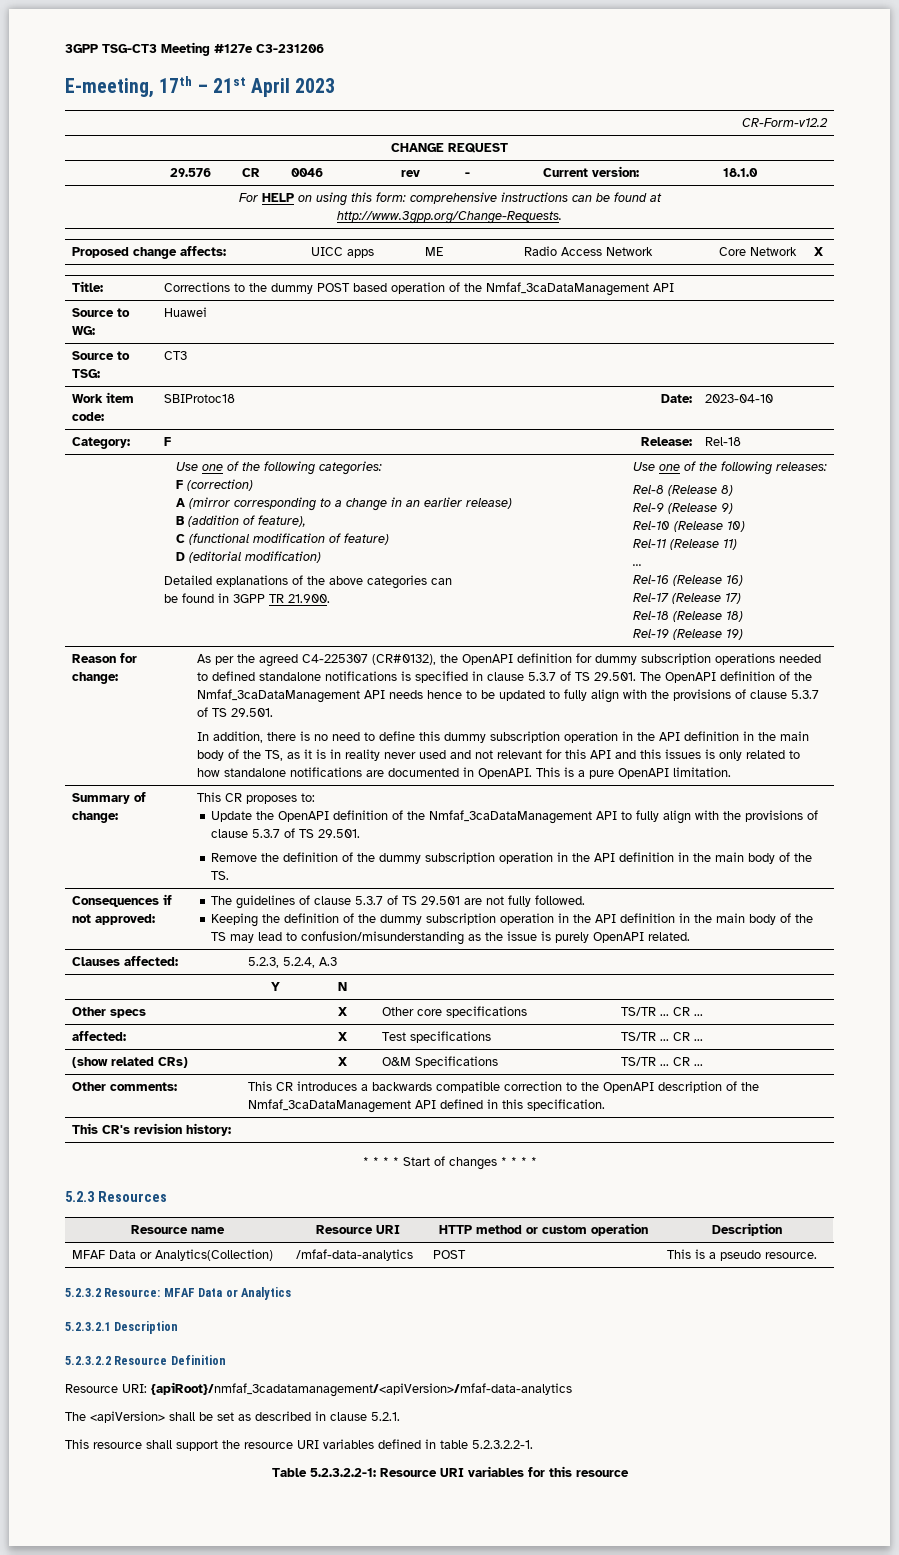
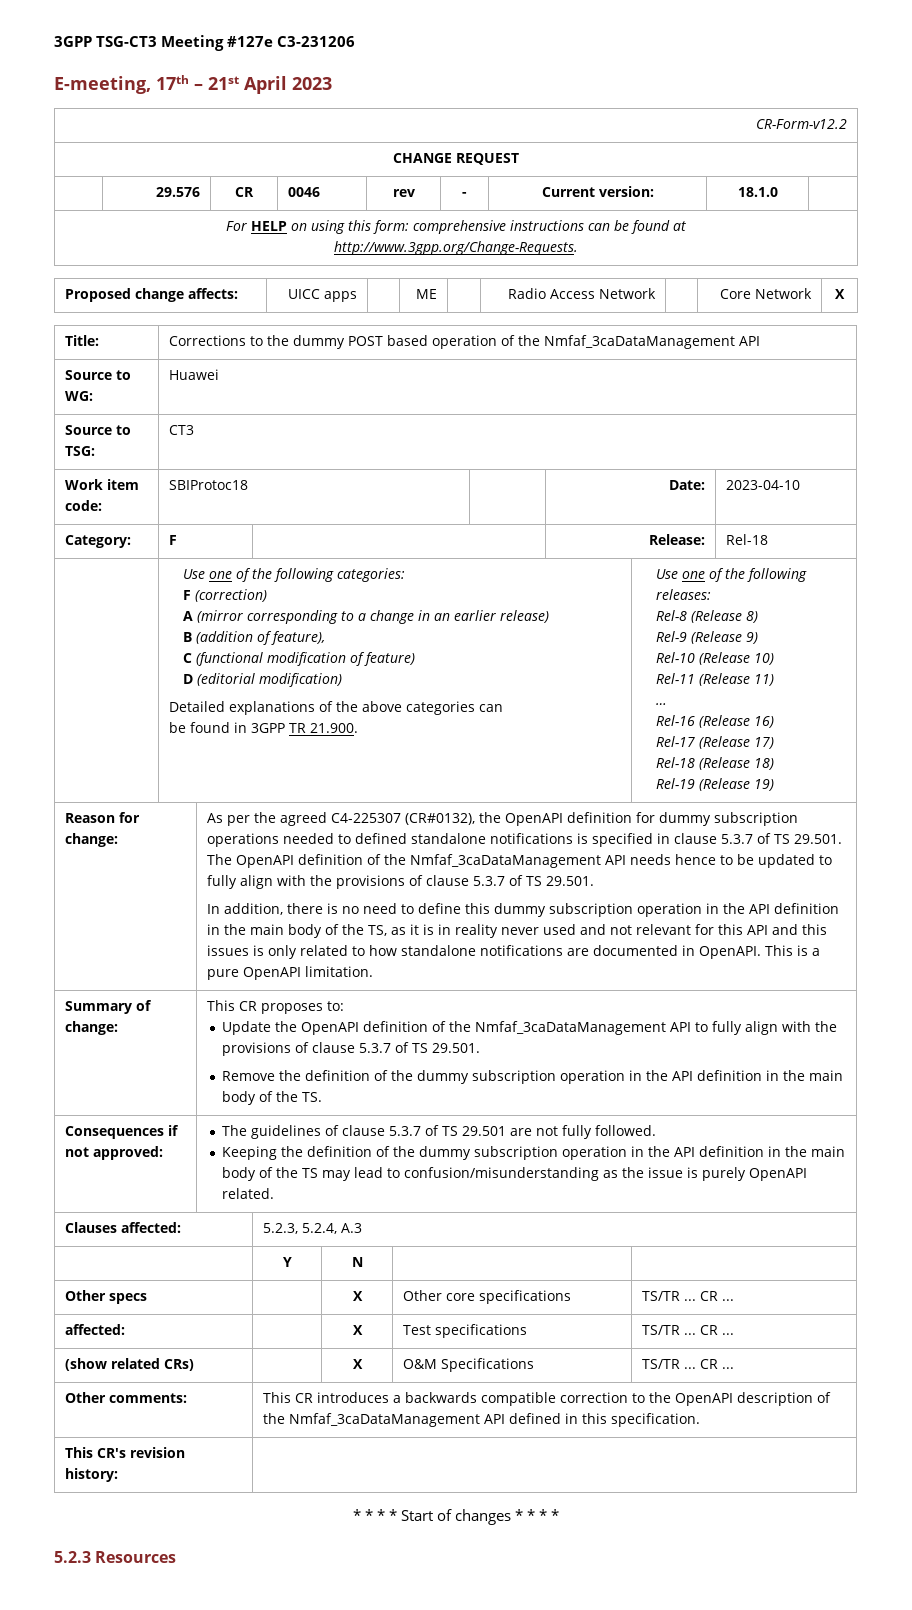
- Resource name | Resource URI | HTTP method or custom operation | Description
- MFAF Data or Analytics(Collection) | /mfaf-data-analytics | POST | This is a pseudo resource.
- 5.2.3.2 Resource: MFAF Data or Analytics
- 5.2.3.2.1 Description
- 5.2.3.2.2 Resource Definition
- Resource URI: {apiRoot}/nmfaf_3cadatamanagement/<apiVersion>/mfaf-data-analytics
- The <apiVersion> shall be set as described in clause 5.2.1.
- This resource shall support the resource URI variables defined in table 5.2.3.2.2-1.
- Table 5.2.3.2.2-1: Resource URI variables for this resource

